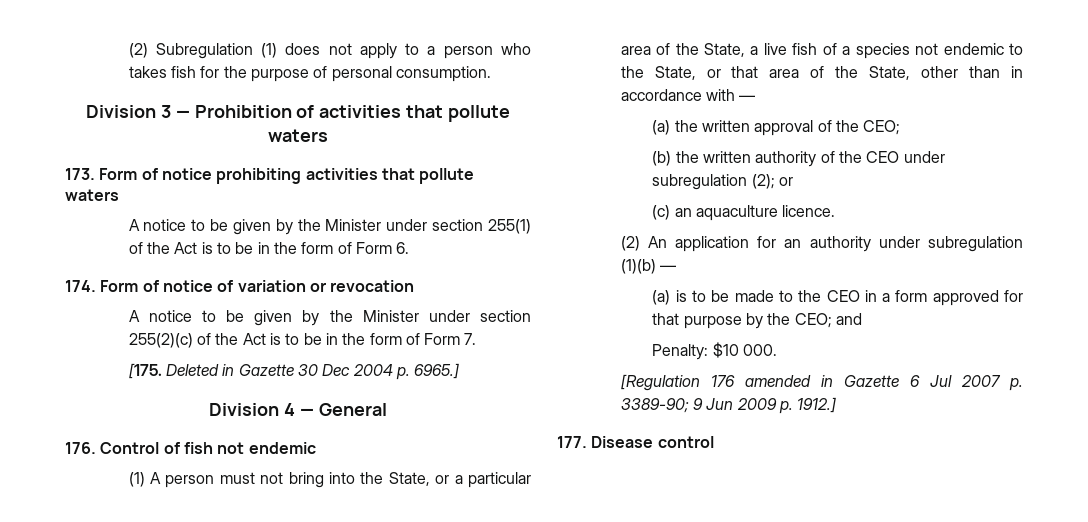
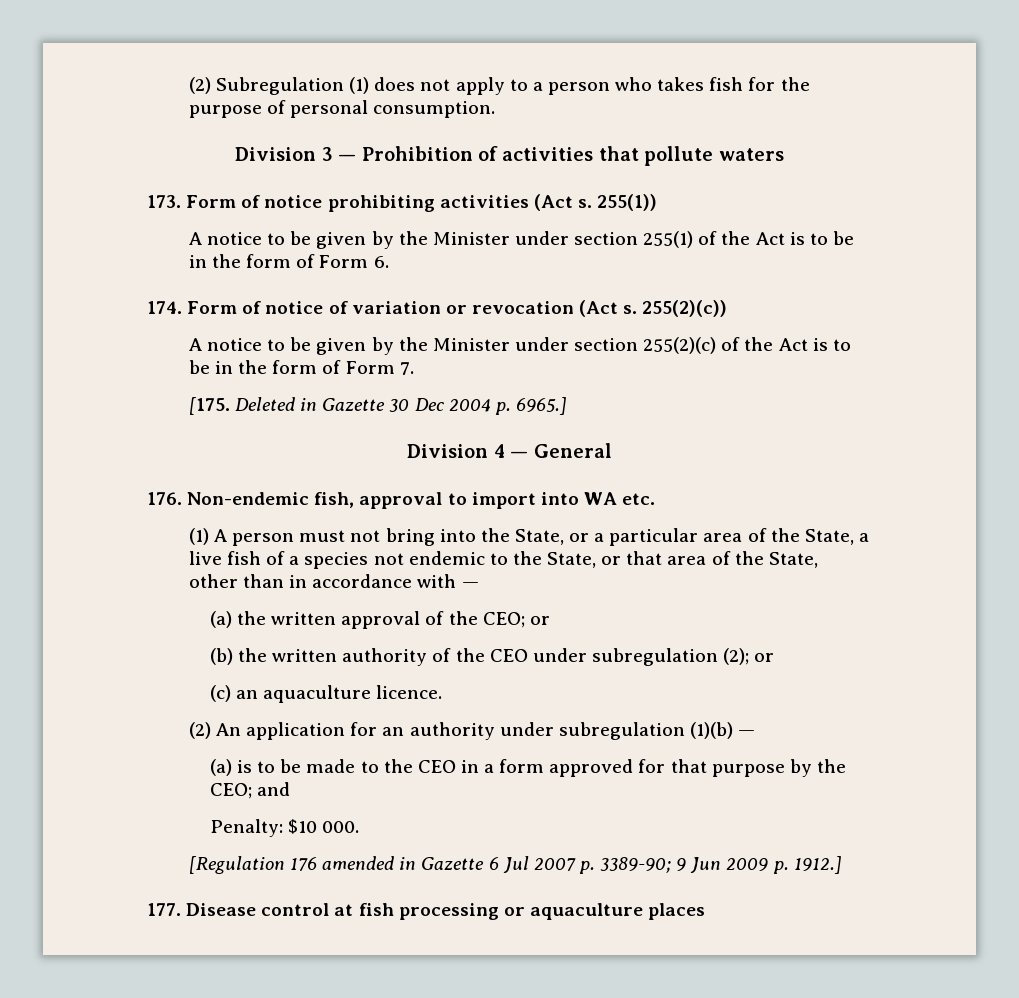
- 173. Form of notice prohibiting activities that pollute waters
+ 173. Form of notice prohibiting activities (Act s. 255(1))
- 174. Form of notice of variation or revocation
+ 174. Form of notice of variation or revocation (Act s. 255(2)(c))
- 176. Control of fish not endemic
+ 176. Non-endemic fish, approval to import into WA etc.
- (a) the written approval of the CEO;
+ (a) the written approval of the CEO; or
- 177. Disease control
+ 177. Disease control at fish processing or aquaculture places

